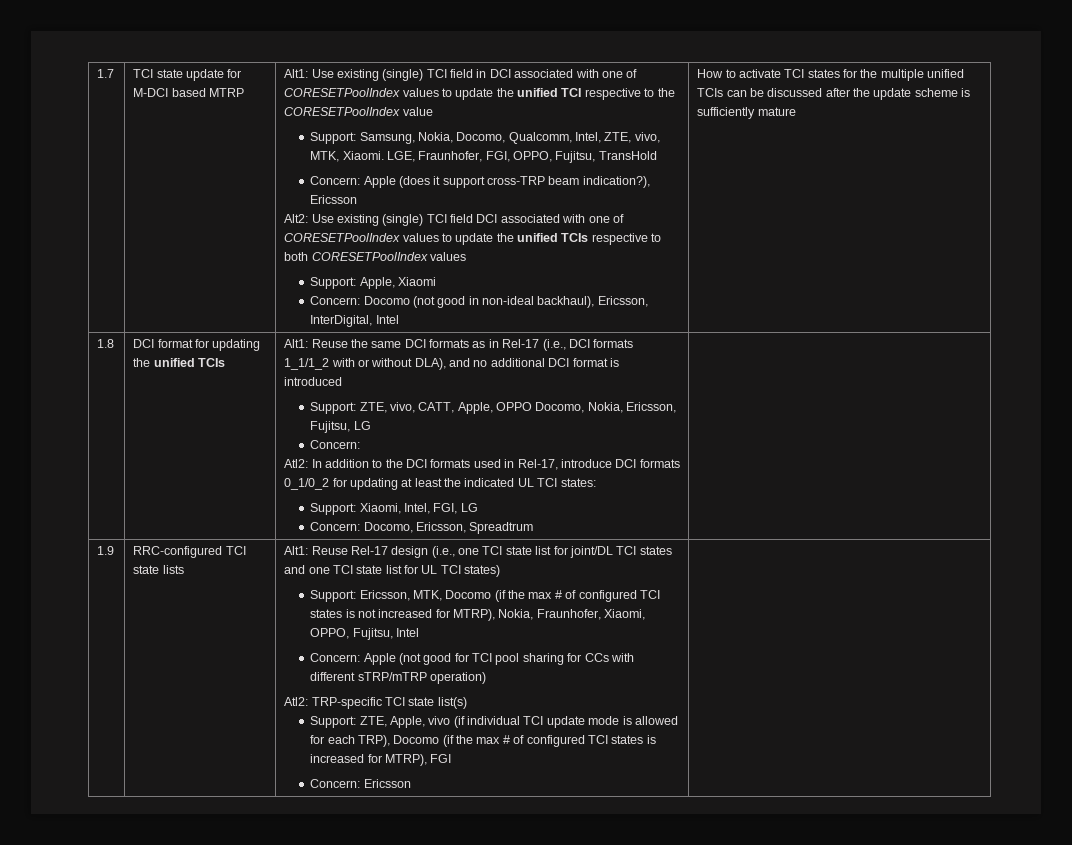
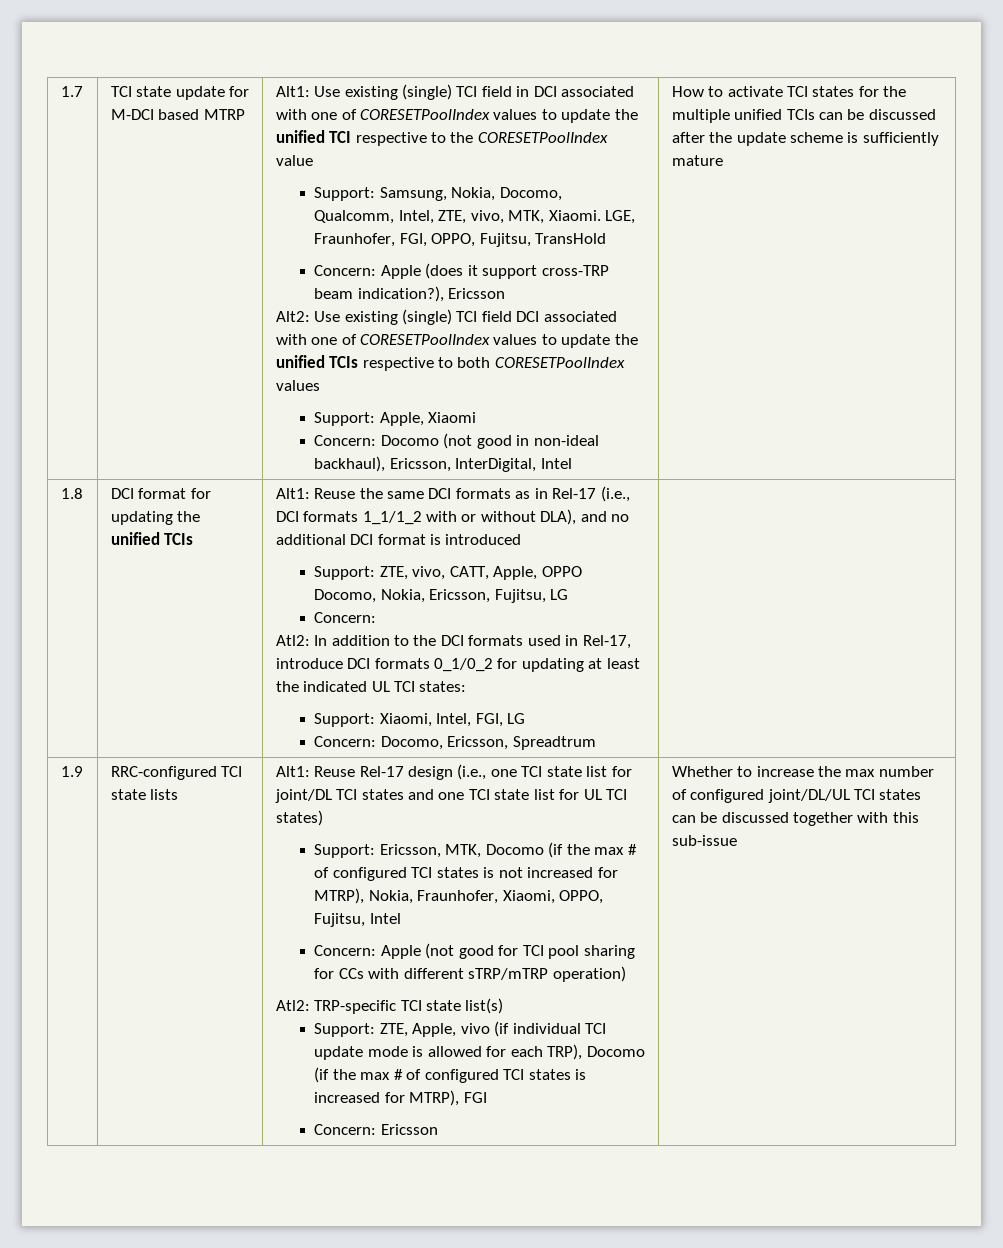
+ Whether to increase the max number of configured joint/DL/UL TCI states can be discussed together with this sub-issue

